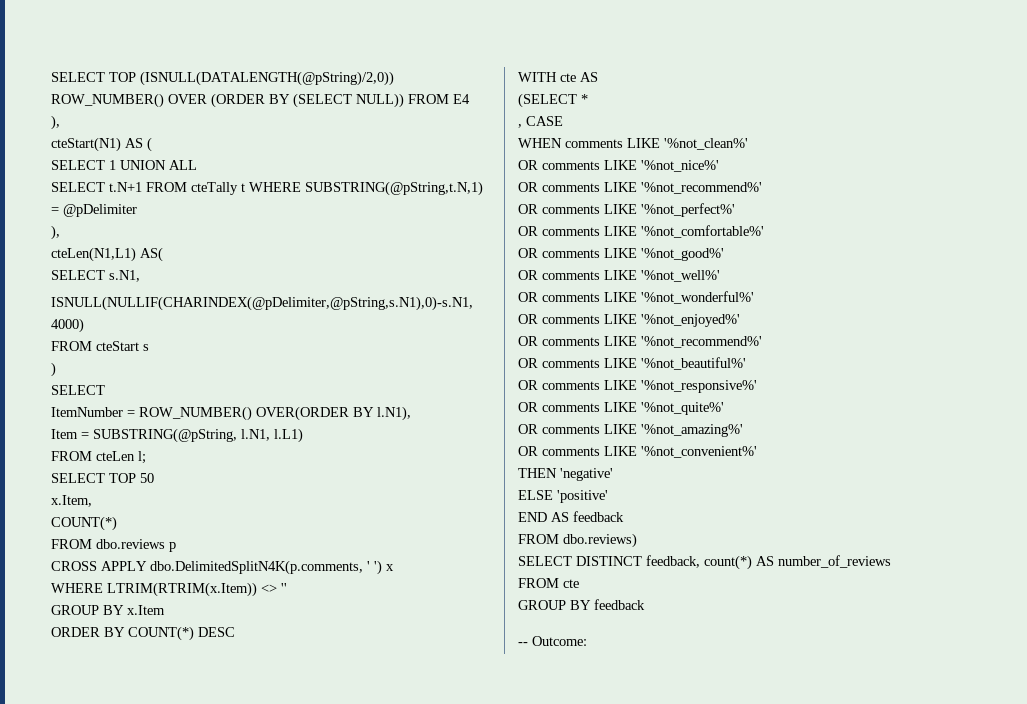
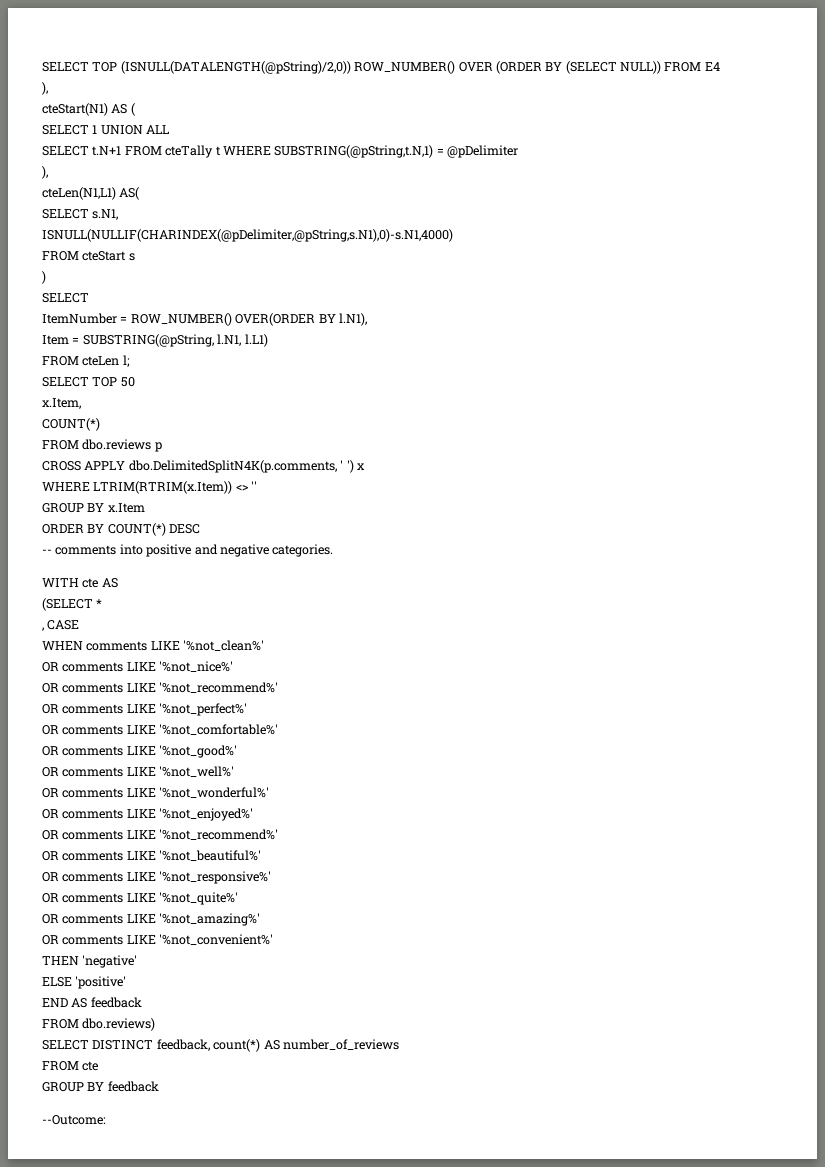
+ -- comments into positive and negative categories.
- -- Outcome:
+ --Outcome:

